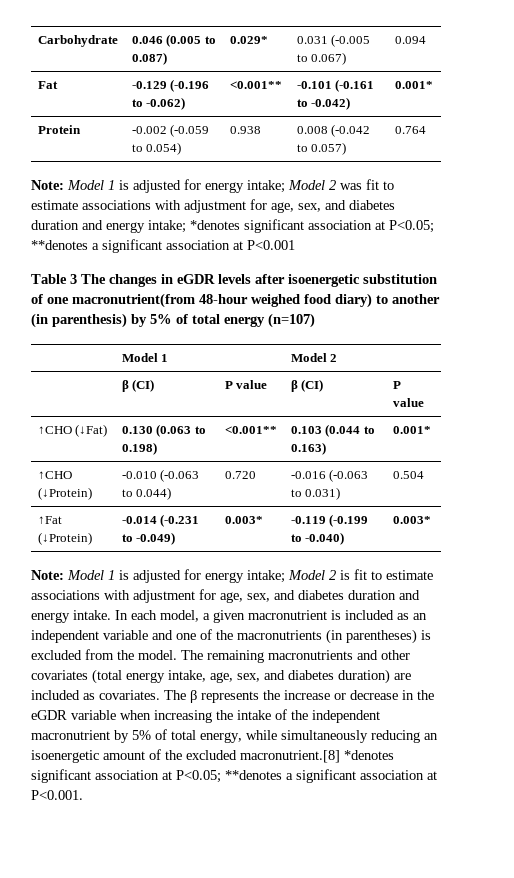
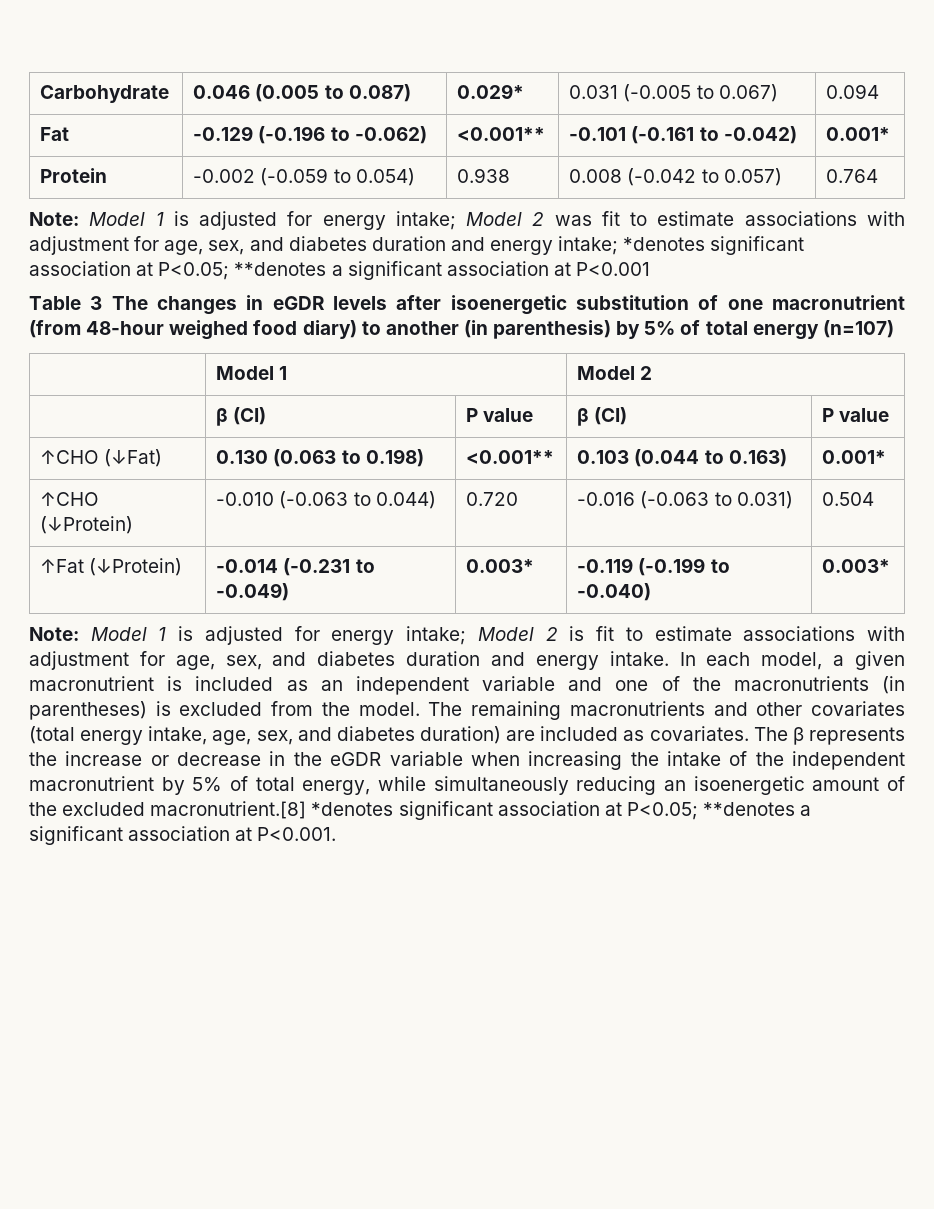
- Table 3 The changes in eGDR levels after isoenergetic substitution of one macronutrient(from 48-hour weighed food diary) to another (in parenthesis) by 5% of total energy (n=107)
+ Table 3 The changes in eGDR levels after isoenergetic substitution of one macronutrient (from 48-hour weighed food diary) to another (in parenthesis) by 5% of total energy (n=107)

